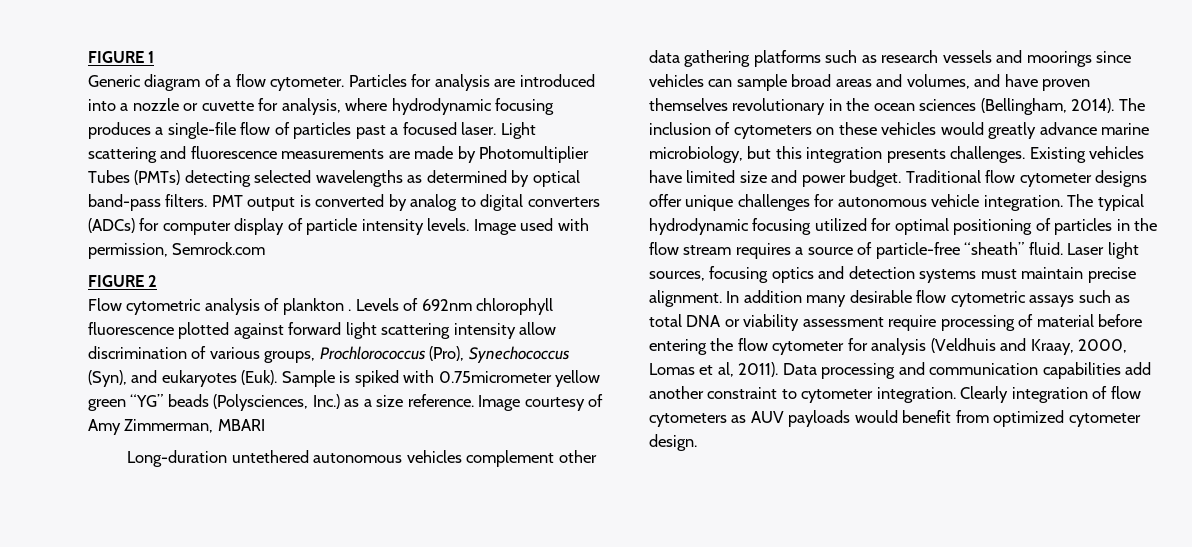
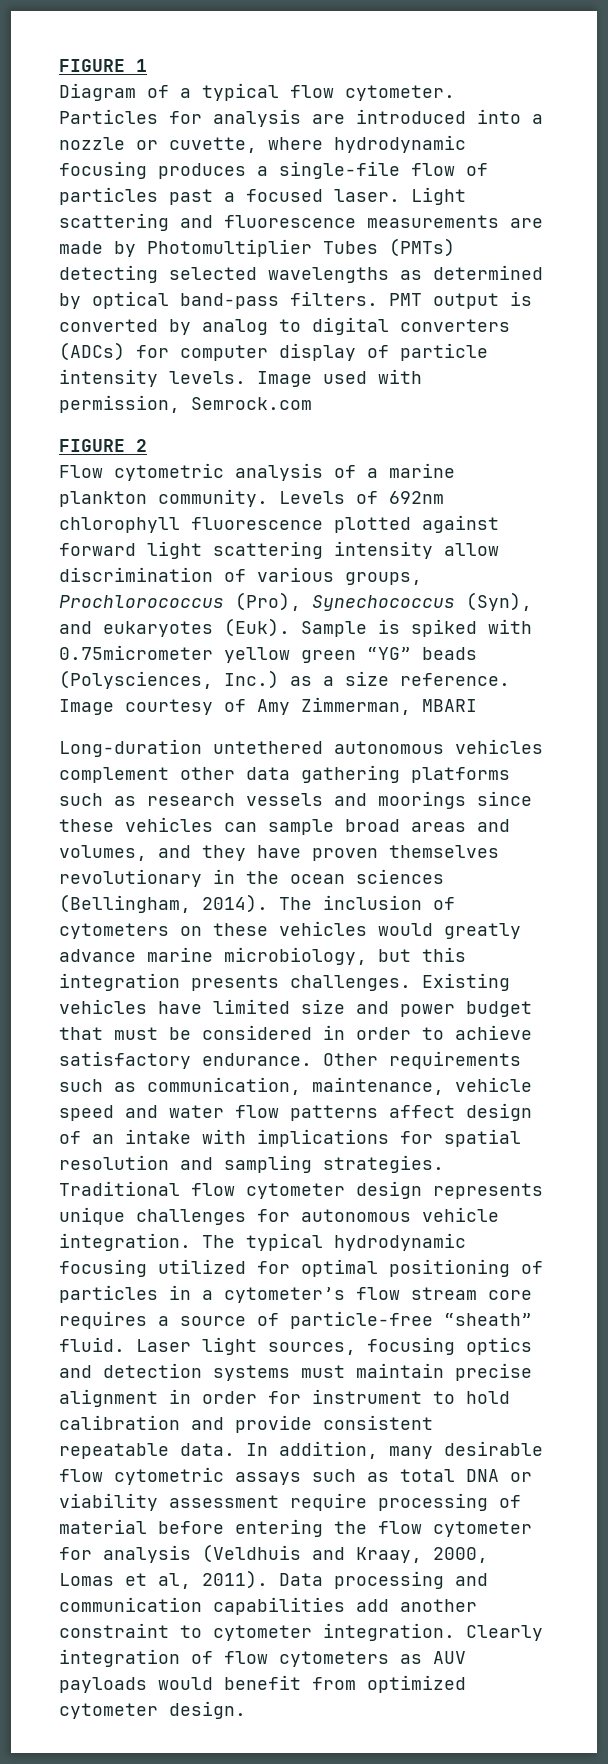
- Generic diagram of a flow cytometer.
+ Diagram of a typical flow cytometer.
- Particles for analysis are introduced into a nozzle or cuvette for analysis, where hydrodynamic focusing produces a single-file flow of particles past a focused laser.
+ Particles for analysis are introduced into a nozzle or cuvette, where hydrodynamic focusing produces a single-file flow of particles past a focused laser.
- Flow cytometric analysis of plankton .
+ Flow cytometric analysis of a marine plankton community.
- Long-duration untethered autonomous vehicles complement other data gathering platforms such as research vessels and moorings since vehicles can sample broad areas and volumes, and have proven themselves revolutionary in the ocean sciences (Bellingham, 2014).
+ Long-duration untethered autonomous vehicles complement other data gathering platforms such as research vessels and moorings since these vehicles can sample broad areas and volumes, and they have proven themselves revolutionary in the ocean sciences (Bellingham, 2014).
- Existing vehicles have limited size and power budget.
+ Existing vehicles have limited size and power budget that must be considered in order to achieve satisfactory endurance. Other requirements such as communication, maintenance, vehicle speed and water flow patterns affect design of an intake with implications for spatial resolution and sampling strategies.
- Traditional flow cytometer designs offer unique challenges for autonomous vehicle integration.
+ Traditional flow cytometer design represents unique challenges for autonomous vehicle integration.
- The typical hydrodynamic focusing utilized for optimal positioning of particles in the flow stream requires a source of particle-free “sheath” fluid.
+ The typical hydrodynamic focusing utilized for optimal positioning of particles in a cytometer’s flow stream core requires a source of particle-free “sheath” fluid.
- Laser light sources, focusing optics and detection systems must maintain precise alignment. In addition many desirable flow cytometric assays such as total DNA or viability assessment require processing of material before entering the flow cytometer for analysis (Veldhuis and Kraay, 2000, Lomas et al, 2011).
+ Laser light sources, focusing optics and detection systems must maintain precise alignment in order for instrument to hold calibration and provide consistent repeatable data. In addition, many desirable flow cytometric assays such as total DNA or viability assessment require processing of material before entering the flow cytometer for analysis (Veldhuis and Kraay, 2000, Lomas et al, 2011).

